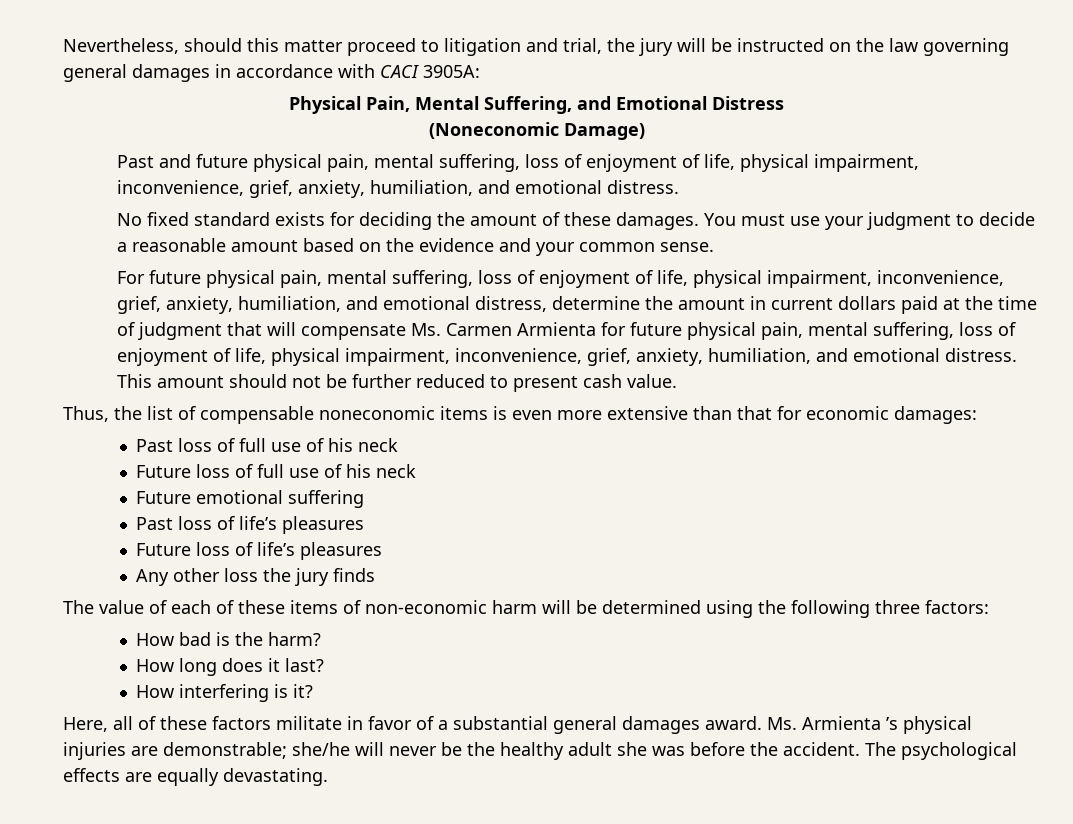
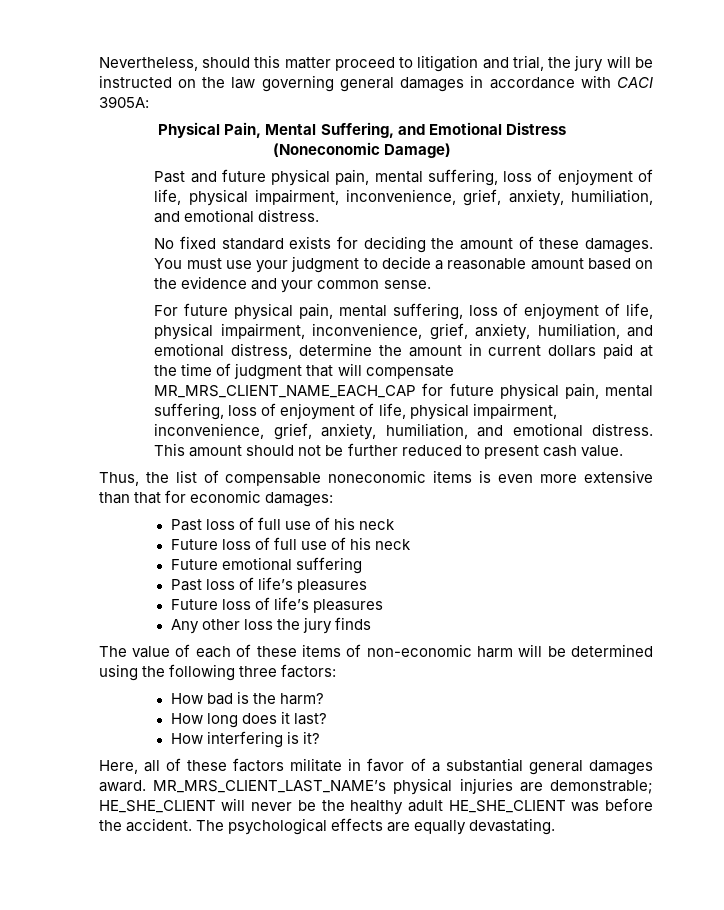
- For future physical pain, mental suffering, loss of enjoyment of life, physical impairment, inconvenience, grief, anxiety, humiliation, and emotional distress, determine the amount in current dollars paid at the time of judgment that will compensate Ms. Carmen Armienta for future physical pain, mental suffering, loss of enjoyment of life, physical impairment, inconvenience, grief, anxiety, humiliation, and emotional distress.
+ For future physical pain, mental suffering, loss of enjoyment of life, physical impairment, inconvenience, grief, anxiety, humiliation, and emotional distress, determine the amount in current dollars paid at the time of judgment that will compensate MR_MRS_CLIENT_NAME_EACH_CAP for future physical pain, mental suffering, loss of enjoyment of life, physical impairment, inconvenience, grief, anxiety, humiliation, and emotional distress.
- Ms. Armienta ’s physical injuries are demonstrable; she/he will never be the healthy adult she was before the accident.
+ MR_MRS_CLIENT_LAST_NAME’s physical injuries are demonstrable; HE_SHE_CLIENT will never be the healthy adult HE_SHE_CLIENT was before the accident.

